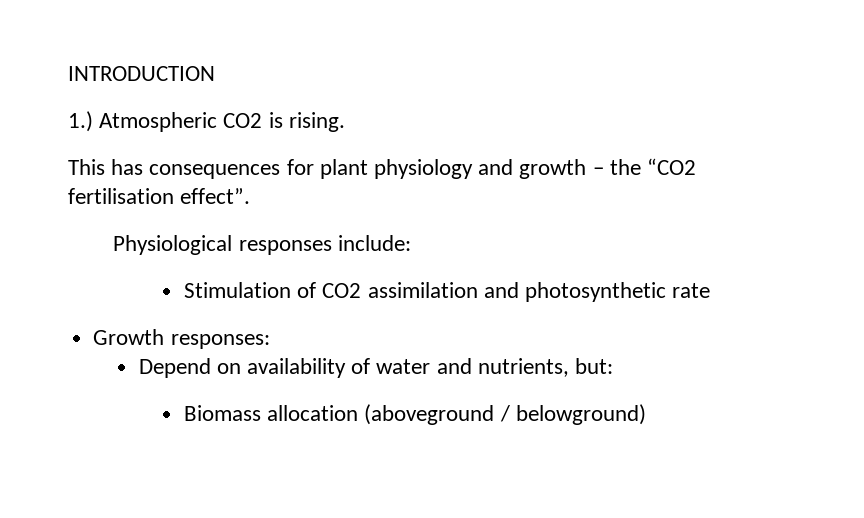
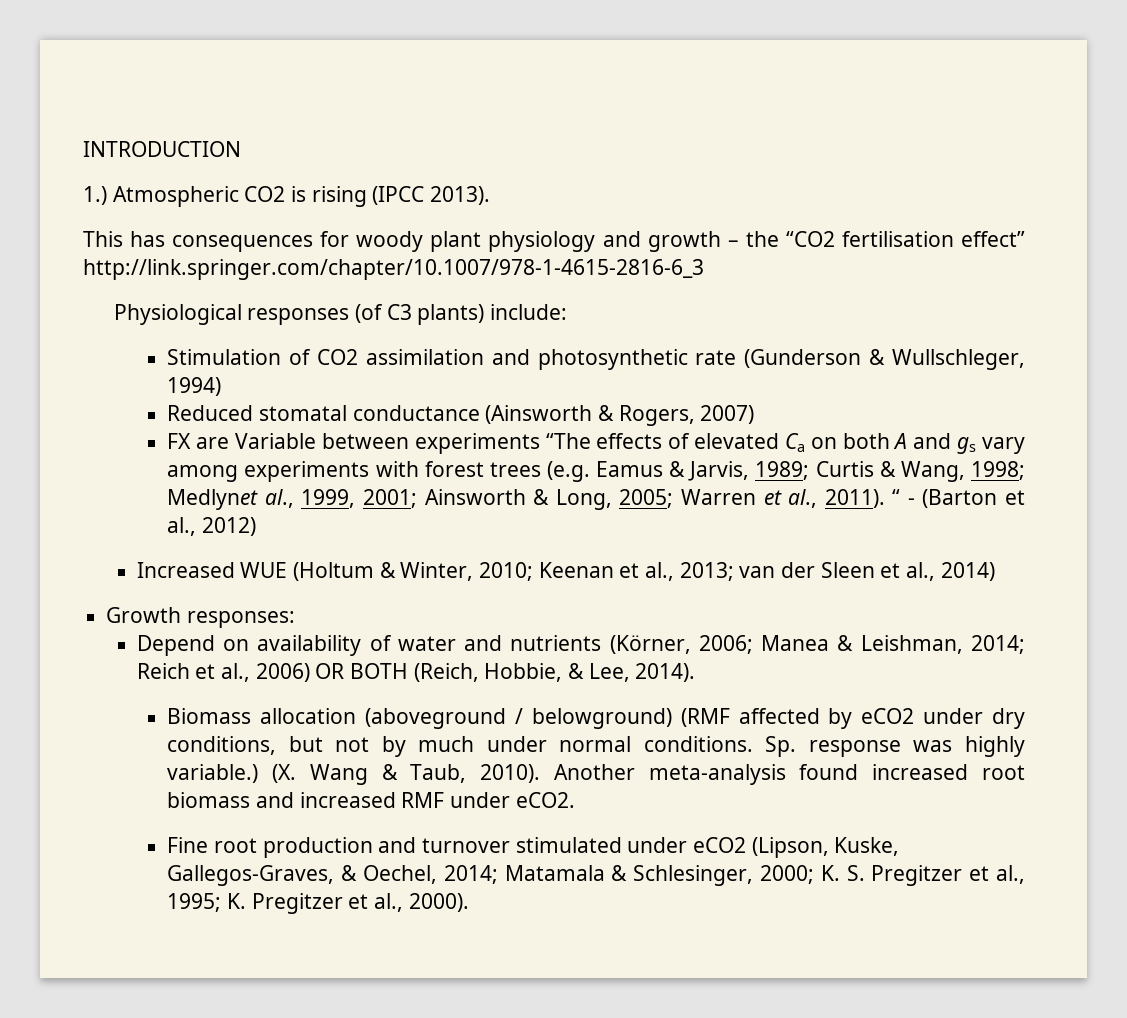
- 1.) Atmospheric CO2 is rising.
+ 1.) Atmospheric CO2 is rising (IPCC 2013).
- This has consequences for plant physiology and growth – the “CO2 fertilisation effect”.
+ This has consequences for woody plant physiology and growth – the “CO2 fertilisation effect” http://link.springer.com/chapter/10.1007/978-1-4615-2816-6_3
- Physiological responses include:
+ Physiological responses (of C3 plants) include:
- Stimulation of CO2 assimilation and photosynthetic rate
+ Stimulation of CO2 assimilation and photosynthetic rate (Gunderson & Wullschleger, 1994)
+ Reduced stomatal conductance (Ainsworth & Rogers, 2007)
+ FX are Variable between experiments “The effects of elevated Ca on both A and gs vary among experiments with forest trees (e.g. Eamus & Jarvis, 1989; Curtis & Wang, 1998; Medlynet al., 1999, 2001; Ainsworth & Long, 2005; Warren et al., 2011). “ - (Barton et al., 2012)
+ Increased WUE (Holtum & Winter, 2010; Keenan et al., 2013; van der Sleen et al., 2014)
- Depend on availability of water and nutrients, but:
+ Depend on availability of water and nutrients (Körner, 2006; Manea & Leishman, 2014; Reich et al., 2006) OR BOTH (Reich, Hobbie, & Lee, 2014).
- Biomass allocation (aboveground / belowground)
+ Biomass allocation (aboveground / belowground) (RMF affected by eCO2 under dry conditions, but not by much under normal conditions. Sp. response was highly variable.) (X. Wang & Taub, 2010). Another meta-analysis found increased root biomass and increased RMF under eCO2.
+ Fine root production and turnover stimulated under eCO2 (Lipson, Kuske, Gallegos-Graves, & Oechel, 2014; Matamala & Schlesinger, 2000; K. S. Pregitzer et al., 1995; K. Pregitzer et al., 2000).

